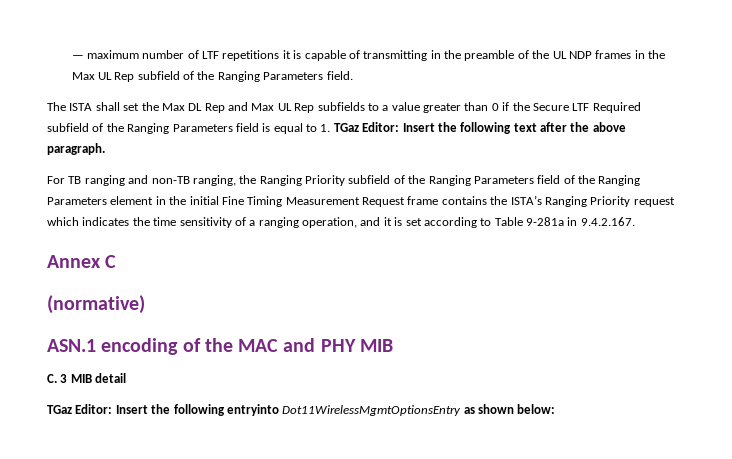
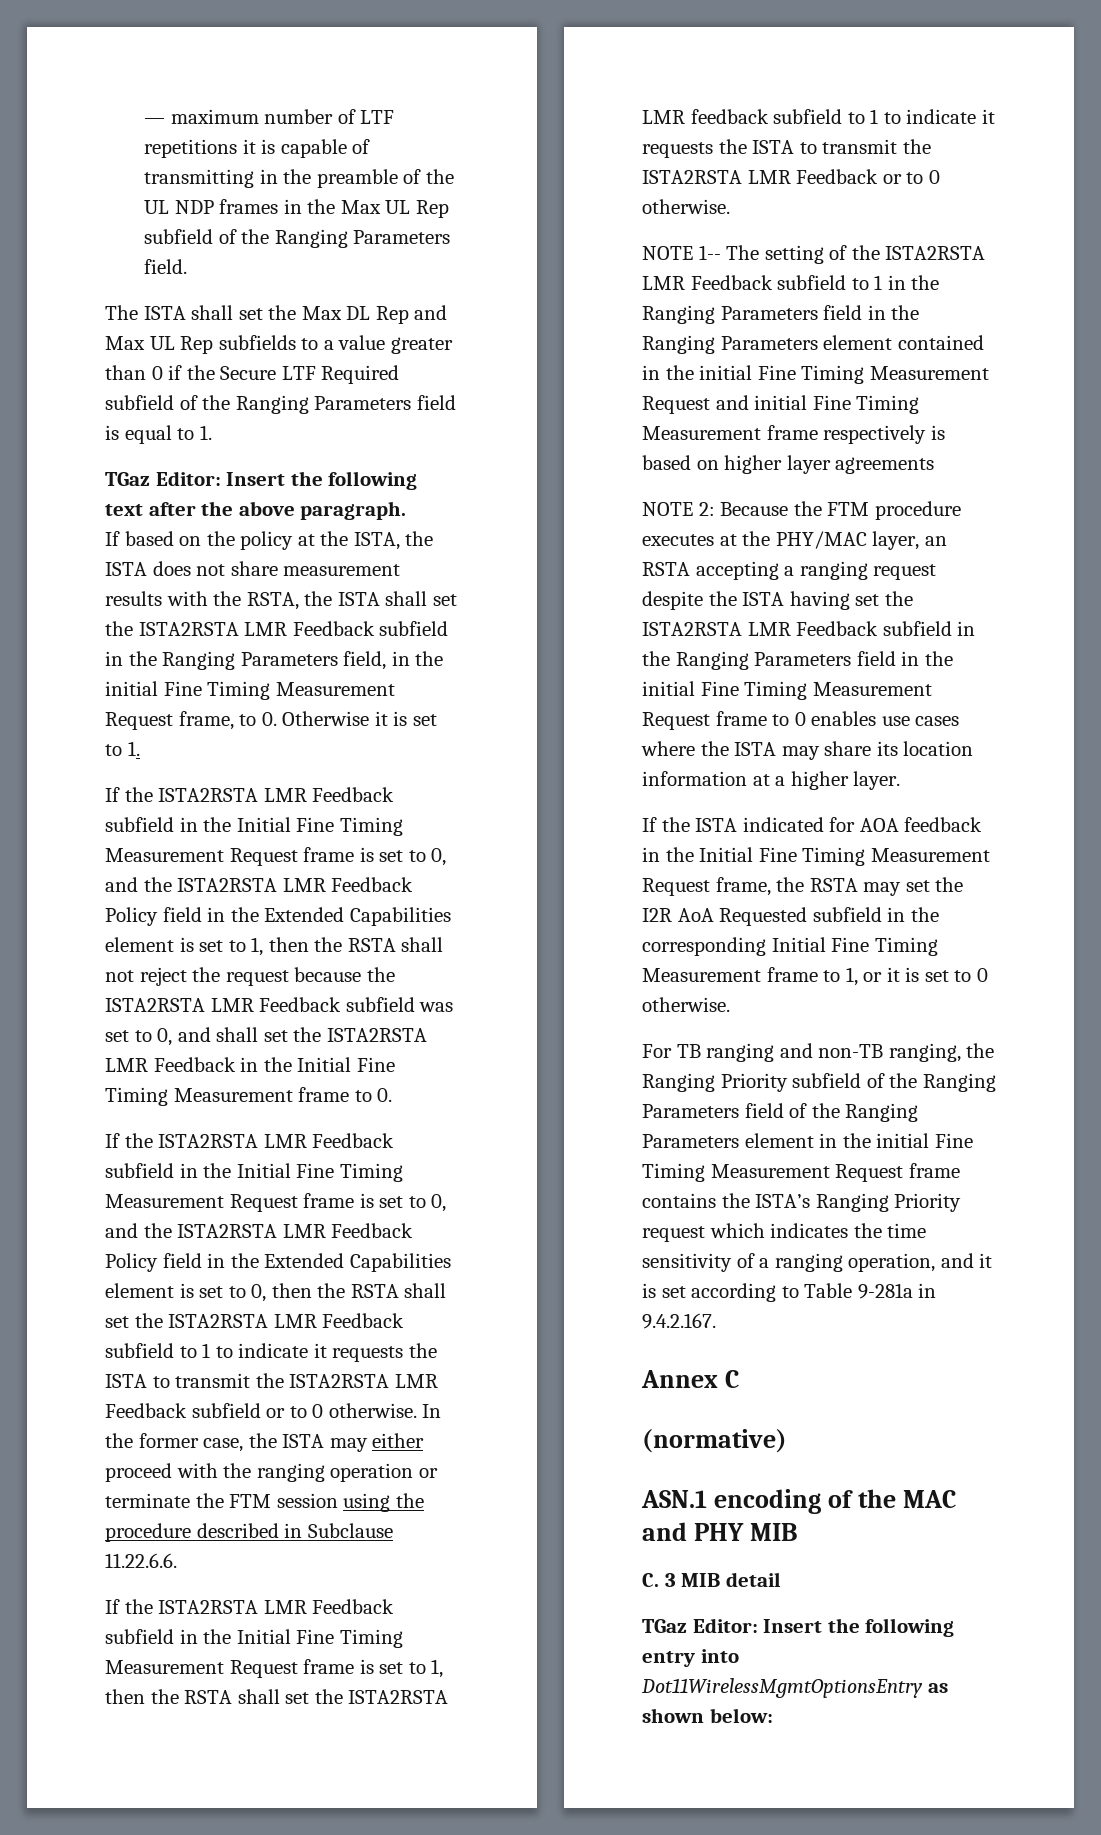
- The ISTA shall set the Max DL Rep and Max UL Rep subfields to a value greater than 0 if the Secure LTF Required subfield of the Ranging Parameters field is equal to 1. TGaz Editor: Insert the following text after the above paragraph.
+ The ISTA shall set the Max DL Rep and Max UL Rep subfields to a value greater than 0 if the Secure LTF Required subfield of the Ranging Parameters field is equal to 1.
+ TGaz Editor: Insert the following text after the above paragraph.
+ If based on the policy at the ISTA, the ISTA does not share measurement results with the RSTA, the ISTA shall set the ISTA2RSTA LMR Feedback subfield in the Ranging Parameters field, in the initial Fine Timing Measurement Request frame, to 0. Otherwise it is set to 1.
+ If the ISTA2RSTA LMR Feedback subfield in the Initial Fine Timing Measurement Request frame is set to 0, and the ISTA2RSTA LMR Feedback Policy field in the Extended Capabilities element is set to 1, then the RSTA shall not reject the request because the ISTA2RSTA LMR Feedback subfield was set to 0, and shall set the ISTA2RSTA LMR Feedback in the Initial Fine Timing Measurement frame to 0.
+ If the ISTA2RSTA LMR Feedback subfield in the Initial Fine Timing Measurement Request frame is set to 0, and the ISTA2RSTA LMR Feedback Policy field in the Extended Capabilities element is set to 0, then the RSTA shall set the ISTA2RSTA LMR Feedback subfield to 1 to indicate it requests the ISTA to transmit the ISTA2RSTA LMR Feedback subfield or to 0 otherwise. In the former case, the ISTA may either proceed with the ranging operation or terminate the FTM session using the procedure described in Subclause 11.22.6.6.
+ If the ISTA2RSTA LMR Feedback subfield in the Initial Fine Timing Measurement Request frame is set to 1, then the RSTA shall set the ISTA2RSTA LMR feedback subfield to 1 to indicate it requests the ISTA to transmit the ISTA2RSTA LMR Feedback or to 0 otherwise.
+ NOTE 1-- The setting of the ISTA2RSTA LMR Feedback subfield to 1 in the Ranging Parameters field in the Ranging Parameters element contained in the initial Fine Timing Measurement Request and initial Fine Timing Measurement frame respectively is based on higher layer agreements
+ NOTE 2: Because the FTM procedure executes at the PHY/MAC layer, an RSTA accepting a ranging request despite the ISTA having set the ISTA2RSTA LMR Feedback subfield in the Ranging Parameters field in the initial Fine Timing Measurement Request frame to 0 enables use cases where the ISTA may share its location information at a higher layer.
+ If the ISTA indicated for AOA feedback in the Initial Fine Timing Measurement Request frame, the RSTA may set the I2R AoA Requested subfield in the corresponding Initial Fine Timing Measurement frame to 1, or it is set to 0 otherwise.
- TGaz Editor: Insert the following entryinto Dot11WirelessMgmtOptionsEntry as shown below:
+ TGaz Editor: Insert the following entry into Dot11WirelessMgmtOptionsEntry as shown below:

